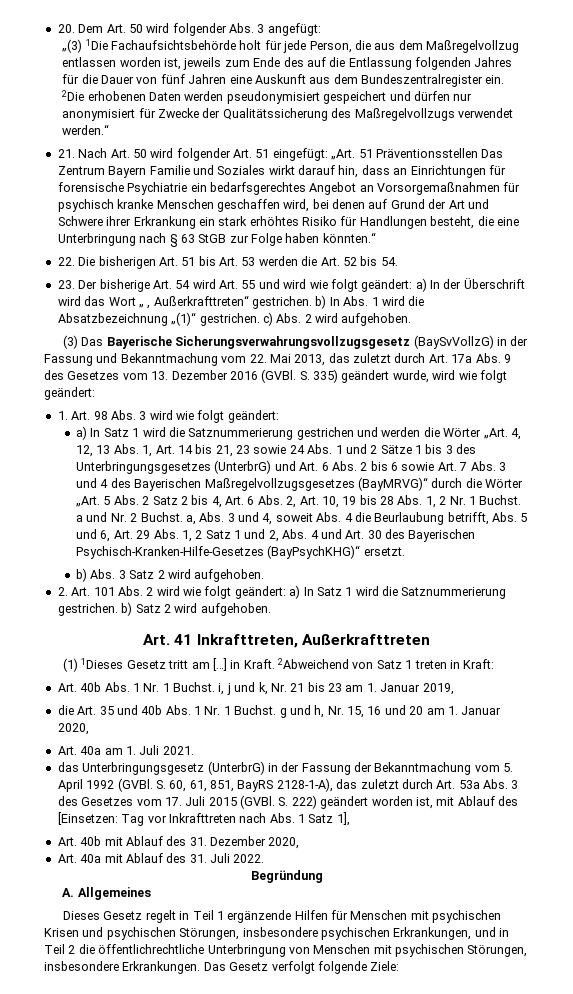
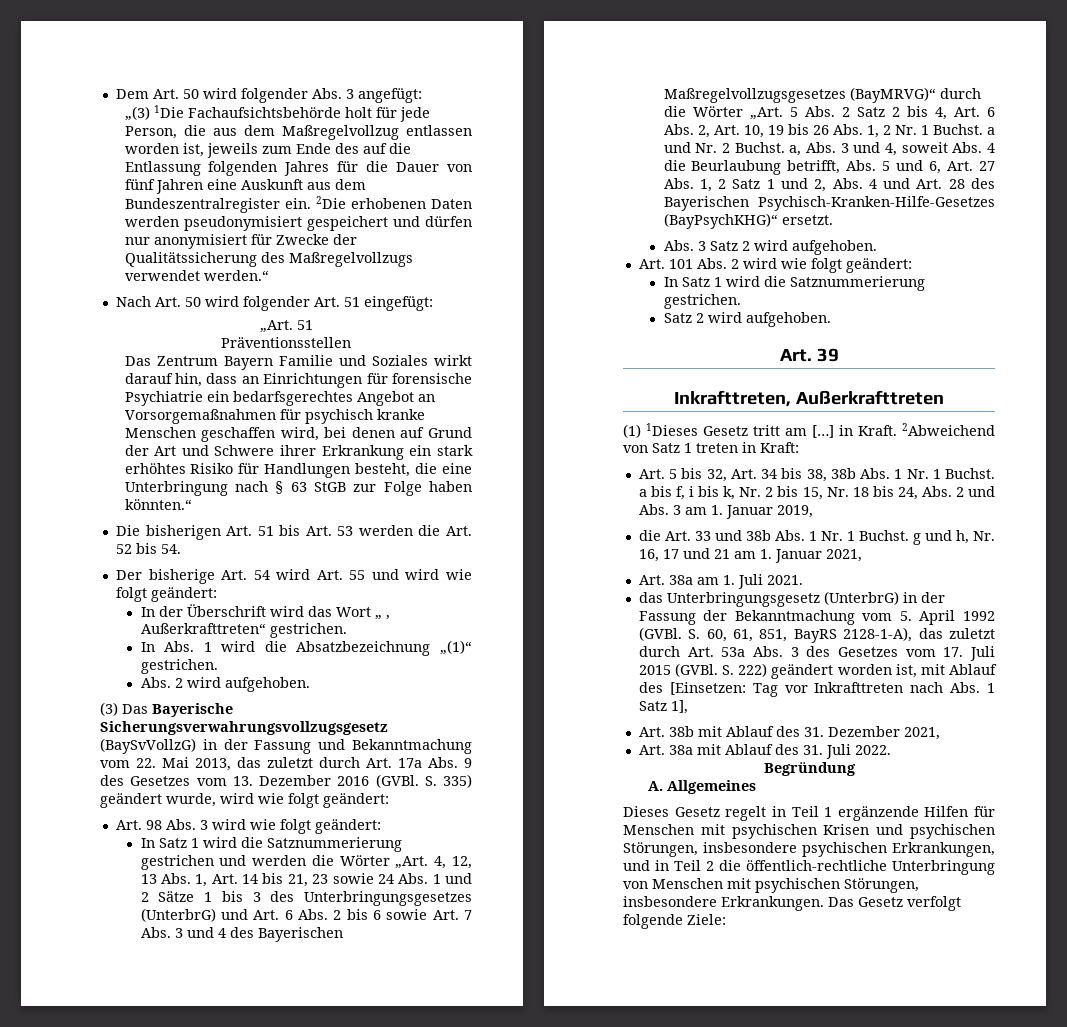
- 20. Dem Art. 50 wird folgender Abs. 3 angefügt:
+ Dem Art. 50 wird folgender Abs. 3 angefügt:
- 21. Nach Art. 50 wird folgender Art. 51 eingefügt: „Art. 51 Präventionsstellen Das Zentrum Bayern Familie und Soziales wirkt darauf hin, dass an Einrichtungen für forensische Psychiatrie ein bedarfsgerechtes Angebot an Vorsorgemaßnahmen für psychisch kranke Menschen geschaffen wird, bei denen auf Grund der Art und Schwere ihrer Erkrankung ein stark erhöhtes Risiko für Handlungen besteht, die eine Unterbringung nach § 63 StGB zur Folge haben könnten.“
+ Nach Art. 50 wird folgender Art. 51 eingefügt:
+ „Art. 51
+ Präventionsstellen
+ Das Zentrum Bayern Familie und Soziales wirkt darauf hin, dass an Einrichtungen für forensische Psychiatrie ein bedarfsgerechtes Angebot an Vorsorgemaßnahmen für psychisch kranke Menschen geschaffen wird, bei denen auf Grund der Art und Schwere ihrer Erkrankung ein stark erhöhtes Risiko für Handlungen besteht, die eine Unterbringung nach § 63 StGB zur Folge haben könnten.“
- 22. Die bisherigen Art. 51 bis Art. 53 werden die Art. 52 bis 54.
+ Die bisherigen Art. 51 bis Art. 53 werden die Art. 52 bis 54.
- 23. Der bisherige Art. 54 wird Art. 55 und wird wie folgt geändert: a) In der Überschrift wird das Wort „ , Außerkrafttreten“ gestrichen. b) In Abs. 1 wird die Absatzbezeichnung „(1)“ gestrichen. c) Abs. 2 wird aufgehoben.
+ Der bisherige Art. 54 wird Art. 55 und wird wie folgt geändert:
+ In der Überschrift wird das Wort „ , Außerkrafttreten“ gestrichen.
+ In Abs. 1 wird die Absatzbezeichnung „(1)“ gestrichen.
+ Abs. 2 wird aufgehoben.
- 1. Art. 98 Abs. 3 wird wie folgt geändert:
+ Art. 98 Abs. 3 wird wie folgt geändert:
- a) In Satz 1 wird die Satznummerierung gestrichen und werden die Wörter „Art.
+ In Satz 1 wird die Satznummerierung gestrichen und werden die Wörter „Art.
- 5 Abs. 2 Satz 2 bis 4, Art. 6 Abs. 2, Art. 10, 19 bis 28 Abs. 1, 2 Nr. 1 Buchst. a und Nr. 2 Buchst. a, Abs. 3 und 4, soweit Abs. 4 die Beurlaubung betrifft, Abs. 5 und 6, Art. 29 Abs. 1, 2 Satz 1 und 2, Abs. 4 und Art. 30 des Bayerischen Psychisch-Kranken-Hilfe-Gesetzes (BayPsychKHG)“ ersetzt.
+ 5 Abs. 2 Satz 2 bis 4, Art. 6 Abs. 2, Art. 10, 19 bis 26 Abs. 1, 2 Nr. 1 Buchst. a und Nr. 2 Buchst. a, Abs. 3 und 4, soweit Abs. 4 die Beurlaubung betrifft, Abs. 5 und 6, Art. 27 Abs. 1, 2 Satz 1 und 2, Abs. 4 und Art. 28 des Bayerischen Psychisch-Kranken-Hilfe-Gesetzes (BayPsychKHG)“ ersetzt.
- b) Abs. 3 Satz 2 wird aufgehoben.
+ Abs. 3 Satz 2 wird aufgehoben.
- 2. Art. 101 Abs. 2 wird wie folgt geändert: a) In Satz 1 wird die Satznummerierung gestrichen. b) Satz 2 wird aufgehoben.
- Art. 41 Inkrafttreten, Außerkrafttreten
+ Art. 101 Abs. 2 wird wie folgt geändert:
+ In Satz 1 wird die Satznummerierung gestrichen.
+ Satz 2 wird aufgehoben.
+ Art. 39
+ Inkrafttreten, Außerkrafttreten
- Art. 40b Abs. 1 Nr. 1 Buchst. i, j und k, Nr. 21 bis 23 am 1. Januar 2019,
+ Art. 5 bis 32, Art. 34 bis 38, 38b Abs. 1 Nr. 1 Buchst. a bis f, i bis k, Nr. 2 bis 15, Nr. 18 bis 24, Abs. 2 und Abs. 3 am 1. Januar 2019,
- die Art. 35 und 40b Abs. 1 Nr. 1 Buchst. g und h, Nr. 15, 16 und 20 am 1. Januar 2020,
- Art. 40a am 1. Juli 2021.
+ die Art. 33 und 38b Abs. 1 Nr. 1 Buchst. g und h, Nr. 16, 17 und 21 am 1. Januar 2021,
+ Art. 38a am 1. Juli 2021.
- Art. 40b mit Ablauf des 31. Dezember 2020,
- Art. 40a mit Ablauf des 31. Juli 2022.
+ Art. 38b mit Ablauf des 31. Dezember 2021,
+ Art. 38a mit Ablauf des 31. Juli 2022.
- Dieses Gesetz regelt in Teil 1 ergänzende Hilfen für Menschen mit psychischen Krisen und psychischen Störungen, insbesondere psychischen Erkrankungen, und in Teil 2 die öffentlichrechtliche Unterbringung von Menschen mit psychischen Störungen, insbesondere Erkrankungen.
+ Dieses Gesetz regelt in Teil 1 ergänzende Hilfen für Menschen mit psychischen Krisen und psychischen Störungen, insbesondere psychischen Erkrankungen, und in Teil 2 die öffentlich-rechtliche Unterbringung von Menschen mit psychischen Störungen, insbesondere Erkrankungen.

